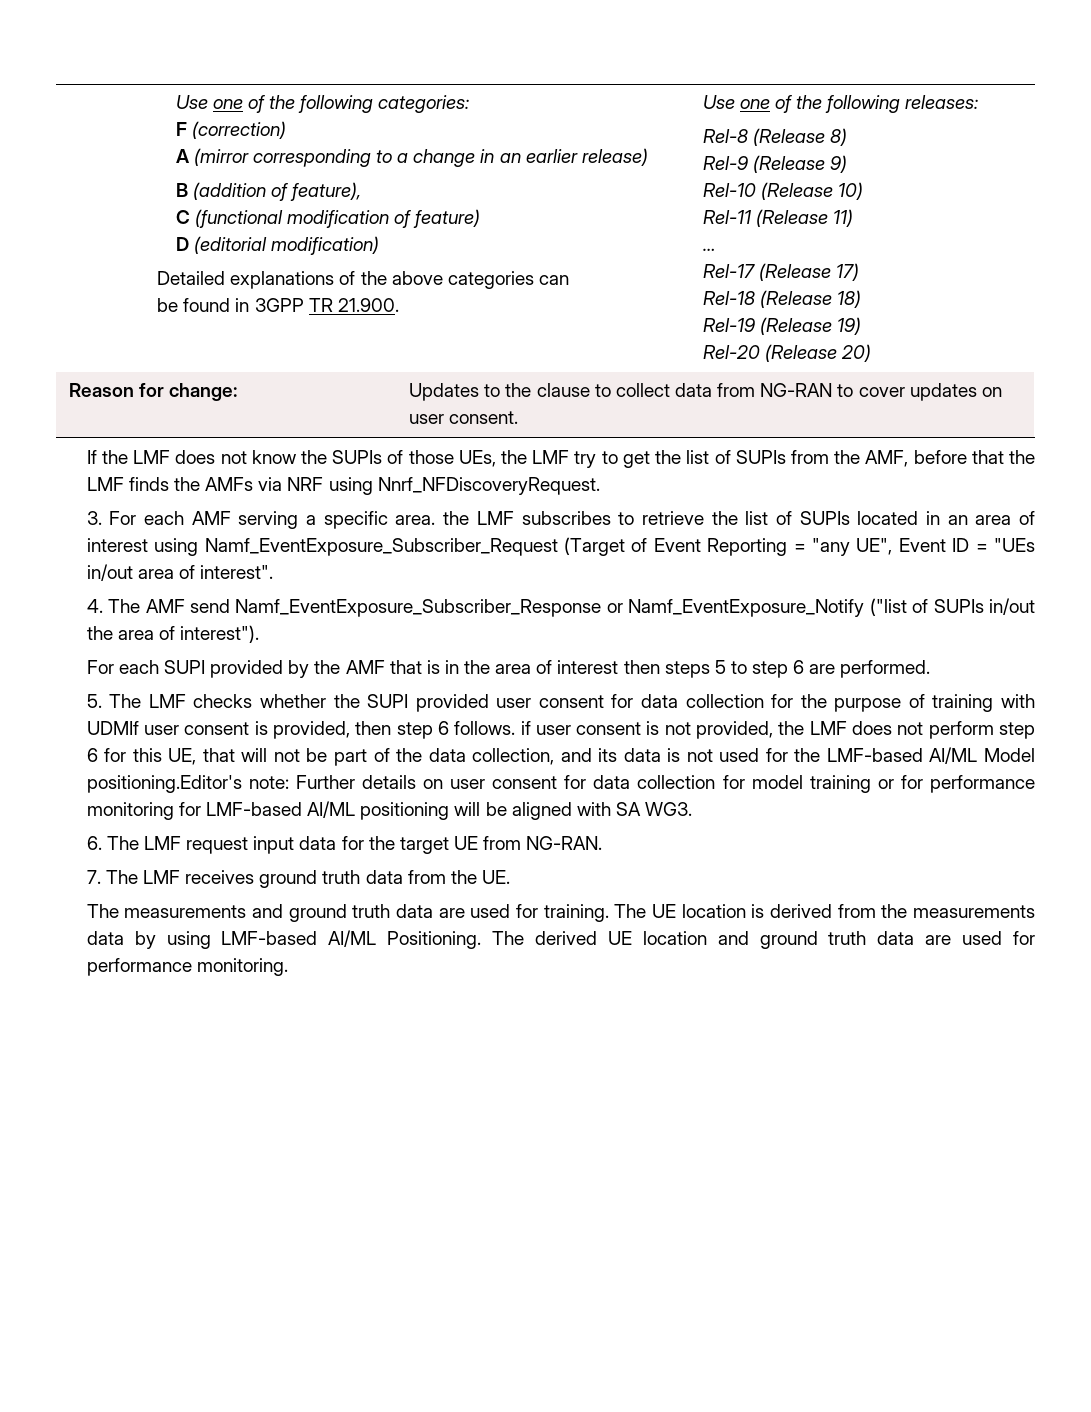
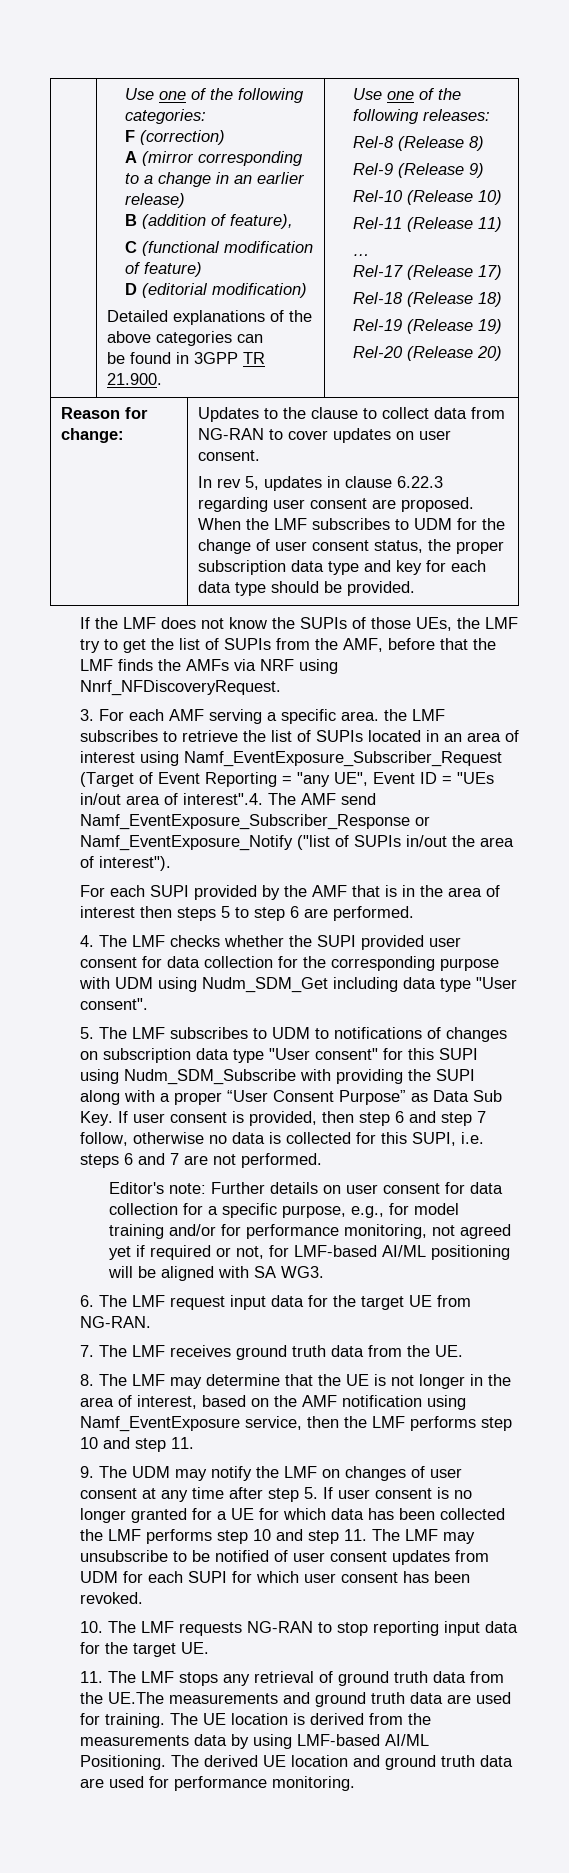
+ In rev 5, updates in clause 6.22.3 regarding user consent are proposed. When the LMF subscribes to UDM for the change of user consent status, the proper subscription data type and key for each data type should be provided.
- 3. For each AMF serving a specific area. the LMF subscribes to retrieve the list of SUPIs located in an area of interest using Namf_EventExposure_Subscriber_Request (Target of Event Reporting = "any UE", Event ID = "UEs in/out area of interest".
- 4. The AMF send Namf_EventExposure_Subscriber_Response or Namf_EventExposure_Notify ("list of SUPIs in/out the area of interest").
+ 3. For each AMF serving a specific area. the LMF subscribes to retrieve the list of SUPIs located in an area of interest using Namf_EventExposure_Subscriber_Request (Target of Event Reporting = "any UE", Event ID = "UEs in/out area of interest".4. The AMF send Namf_EventExposure_Subscriber_Response or Namf_EventExposure_Notify ("list of SUPIs in/out the area of interest").
- 5. The LMF checks whether the SUPI provided user consent for data collection for the purpose of training with UDMIf user consent is provided, then step 6 follows. if user consent is not provided, the LMF does not perform step 6 for this UE, that will not be part of the data collection, and its data is not used for the LMF-based AI/ML Model positioning.Editor's note: Further details on user consent for data collection for model training or for performance monitoring for LMF-based AI/ML positioning will be aligned with SA WG3.
+ 4. The LMF checks whether the SUPI provided user consent for data collection for the corresponding purpose with UDM using Nudm_SDM_Get including data type "User consent".
+ 5. The LMF subscribes to UDM to notifications of changes on subscription data type "User consent" for this SUPI using Nudm_SDM_Subscribe with providing the SUPI along with a proper “User Consent Purpose” as Data Sub Key. If user consent is provided, then step 6 and step 7 follow, otherwise no data is collected for this SUPI, i.e. steps 6 and 7 are not performed.
+ Editor's note: Further details on user consent for data collection for a specific purpose, e.g., for model training and/or for performance monitoring, not agreed yet if required or not, for LMF-based AI/ML positioning will be aligned with SA WG3.
- The measurements and ground truth data are used for training.
+ 8. The LMF may determine that the UE is not longer in the area of interest, based on the AMF notification using Namf_EventExposure service, then the LMF performs step 10 and step 11.
+ 9. The UDM may notify the LMF on changes of user consent at any time after step 5. If user consent is no longer granted for a UE for which data has been collected the LMF performs step 10 and step 11. The LMF may unsubscribe to be notified of user consent updates from UDM for each SUPI for which user consent has been revoked.
+ 10. The LMF requests NG-RAN to stop reporting input data for the target UE.
+ 11. The LMF stops any retrieval of ground truth data from the UE.The measurements and ground truth data are used for training.

